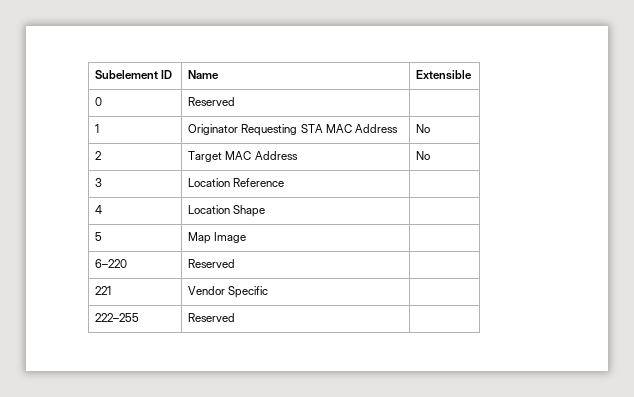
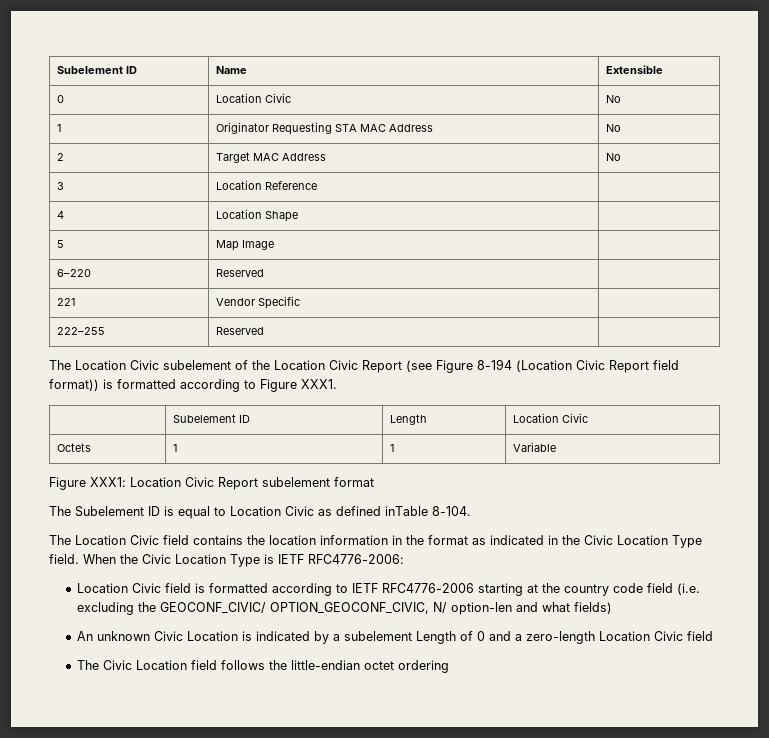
- 0 | Reserved |
+ 0 | Location Civic | No
+ The Location Civic subelement of the Location Civic Report (see Figure 8-194 (Location Civic Report field format)) is formatted according to Figure XXX1.
+ | Subelement ID | Length | Location Civic
+ Octets | 1 | 1 | Variable
+ Figure XXX1: Location Civic Report subelement format
+ The Subelement ID is equal to Location Civic as defined inTable 8-104.
+ The Location Civic field contains the location information in the format as indicated in the Civic Location Type field. When the Civic Location Type is IETF RFC4776-2006:
+ Location Civic field is formatted according to IETF RFC4776-2006 starting at the country code field (i.e. excluding the GEOCONF_CIVIC/ OPTION_GEOCONF_CIVIC, N/ option-len and what fields)
+ An unknown Civic Location is indicated by a subelement Length of 0 and a zero-length Location Civic field
+ The Civic Location field follows the little-endian octet ordering

